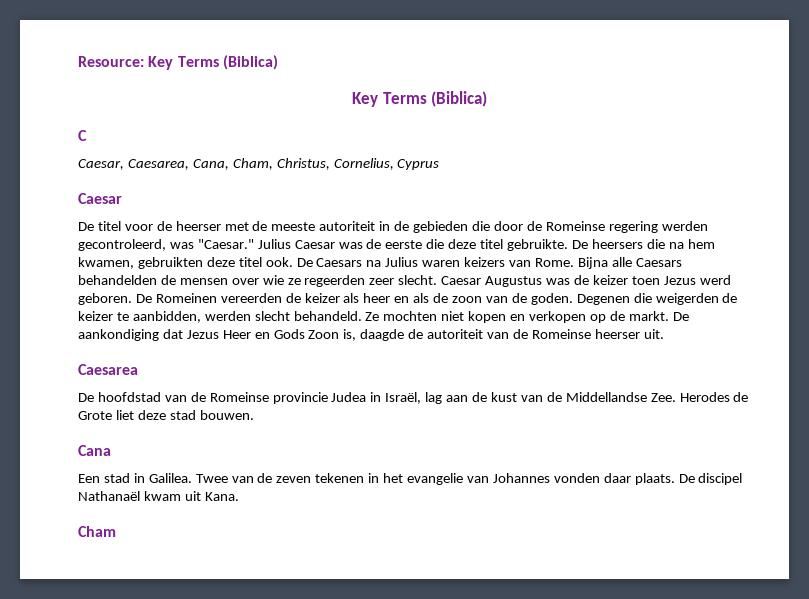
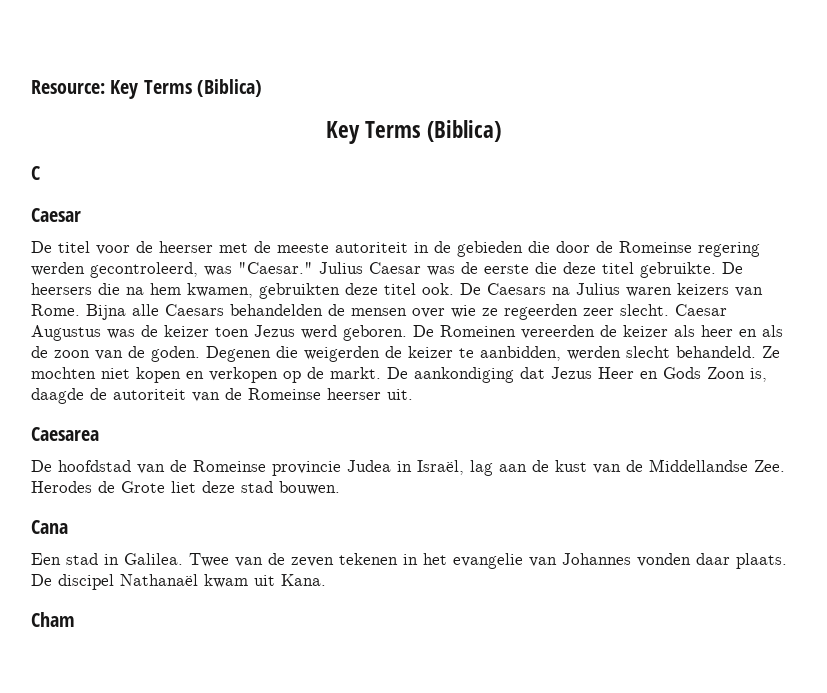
- Caesar, Caesarea, Cana, Cham, Christus, Cornelius, Cyprus

